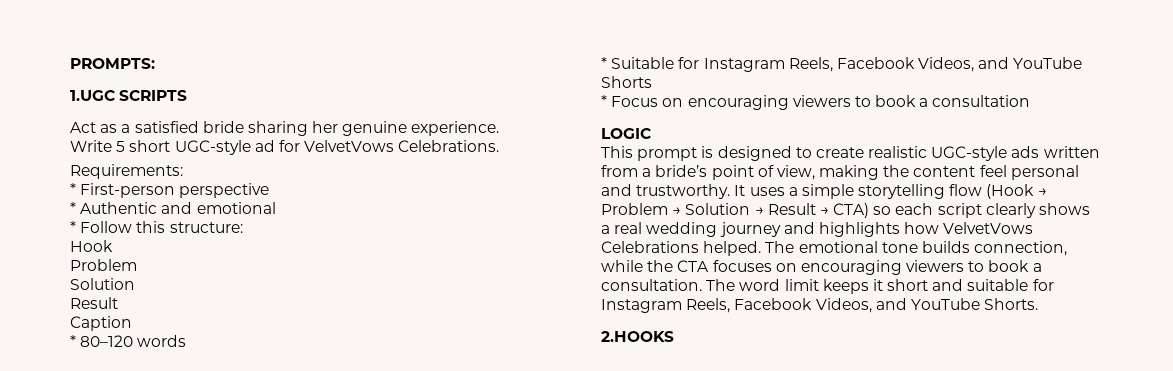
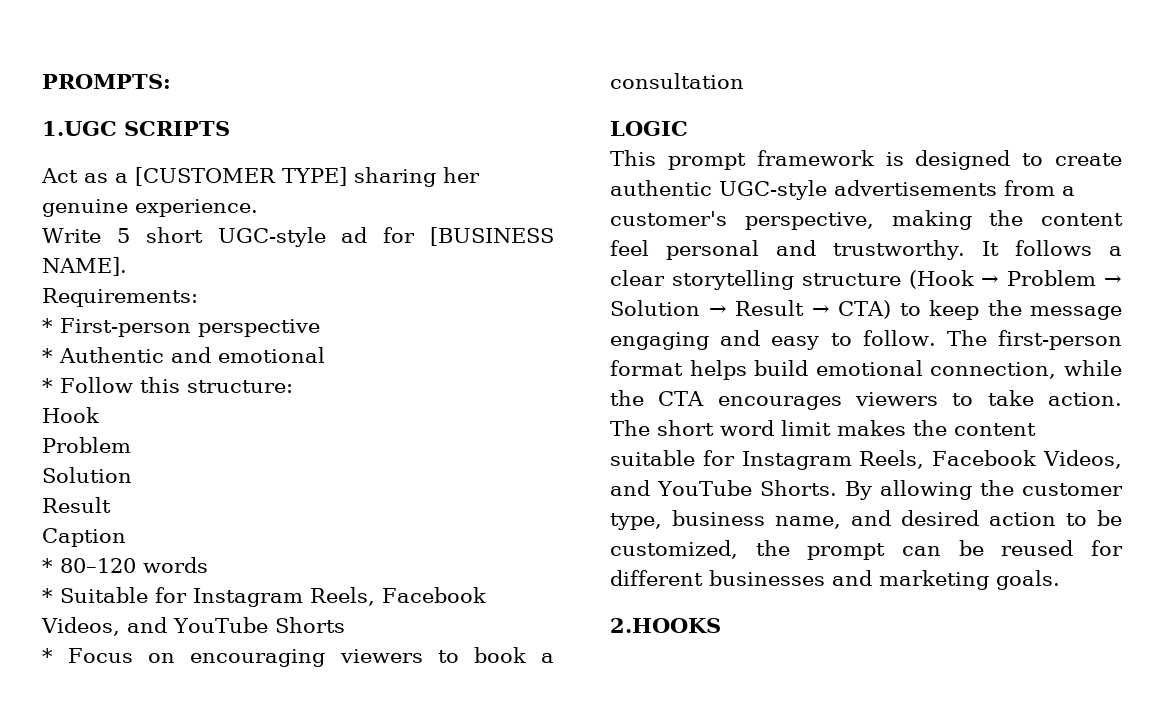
- Act as a satisfied bride sharing her genuine experience.
+ Act as a [CUSTOMER TYPE] sharing her genuine experience.
- Write 5 short UGC-style ad for VelvetVows Celebrations.
+ Write 5 short UGC-style ad for [BUSINESS NAME].
- This prompt is designed to create realistic UGC-style ads written from a bride’s point of view, making the content feel personal and trustworthy.
+ This prompt framework is designed to create authentic UGC-style advertisements from a customer's perspective, making the content feel personal and trustworthy.
- It uses a simple storytelling flow (Hook → Problem → Solution → Result → CTA) so each script clearly shows a real wedding journey and highlights how VelvetVows Celebrations helped. The emotional tone builds connection, while the CTA focuses on encouraging viewers to book a consultation. The word limit keeps it short and suitable for Instagram Reels, Facebook Videos, and YouTube Shorts.
+ It follows a clear storytelling structure (Hook → Problem → Solution → Result → CTA) to keep the message engaging and easy to follow. The first-person format helps build emotional connection, while the CTA encourages viewers to take action. The short word limit makes the content suitable for Instagram Reels, Facebook Videos, and YouTube Shorts. By allowing the customer type, business name, and desired action to be customized, the prompt can be reused for different businesses and marketing goals.

